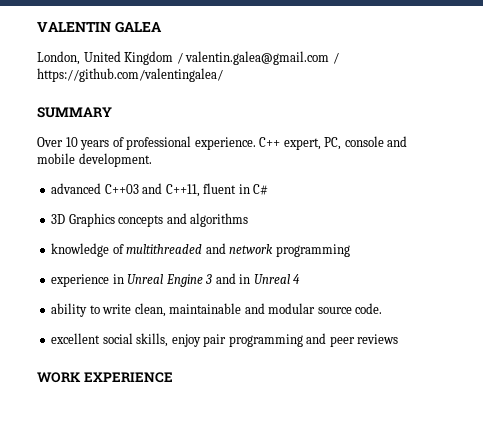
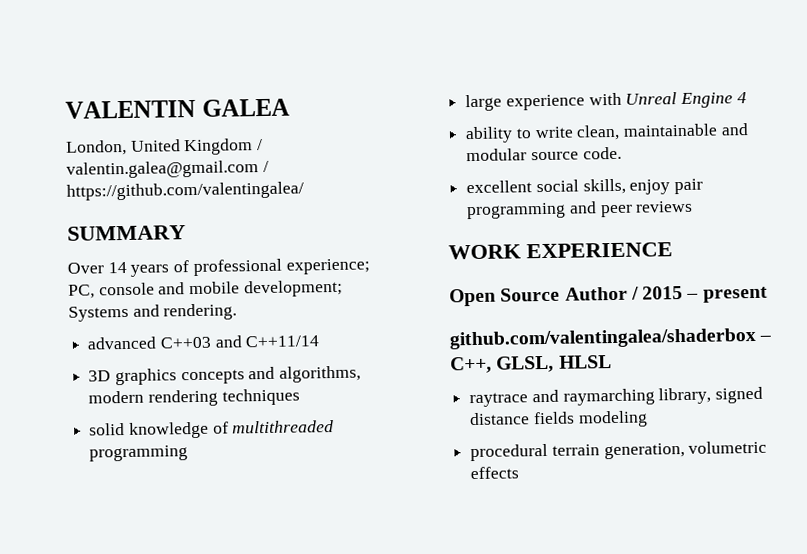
- Over 10 years of professional experience. C++ expert, PC, console and mobile development.
+ Over 14 years of professional experience; PC, console and mobile development; Systems and rendering.
- advanced C++03 and C++11, fluent in C#
+ advanced C++03 and C++11/14
- 3D Graphics concepts and algorithms
- knowledge of multithreaded and network programming
+ 3D graphics concepts and algorithms, modern rendering techniques
+ solid knowledge of multithreaded programming
- experience in Unreal Engine 3 and in Unreal 4
+ large experience with Unreal Engine 4
+ Open Source Author / 2015 – present
+ github.com/valentingalea/shaderbox – C++, GLSL, HLSL
+ raytrace and raymarching library, signed distance fields modeling
+ procedural terrain generation, volumetric effects

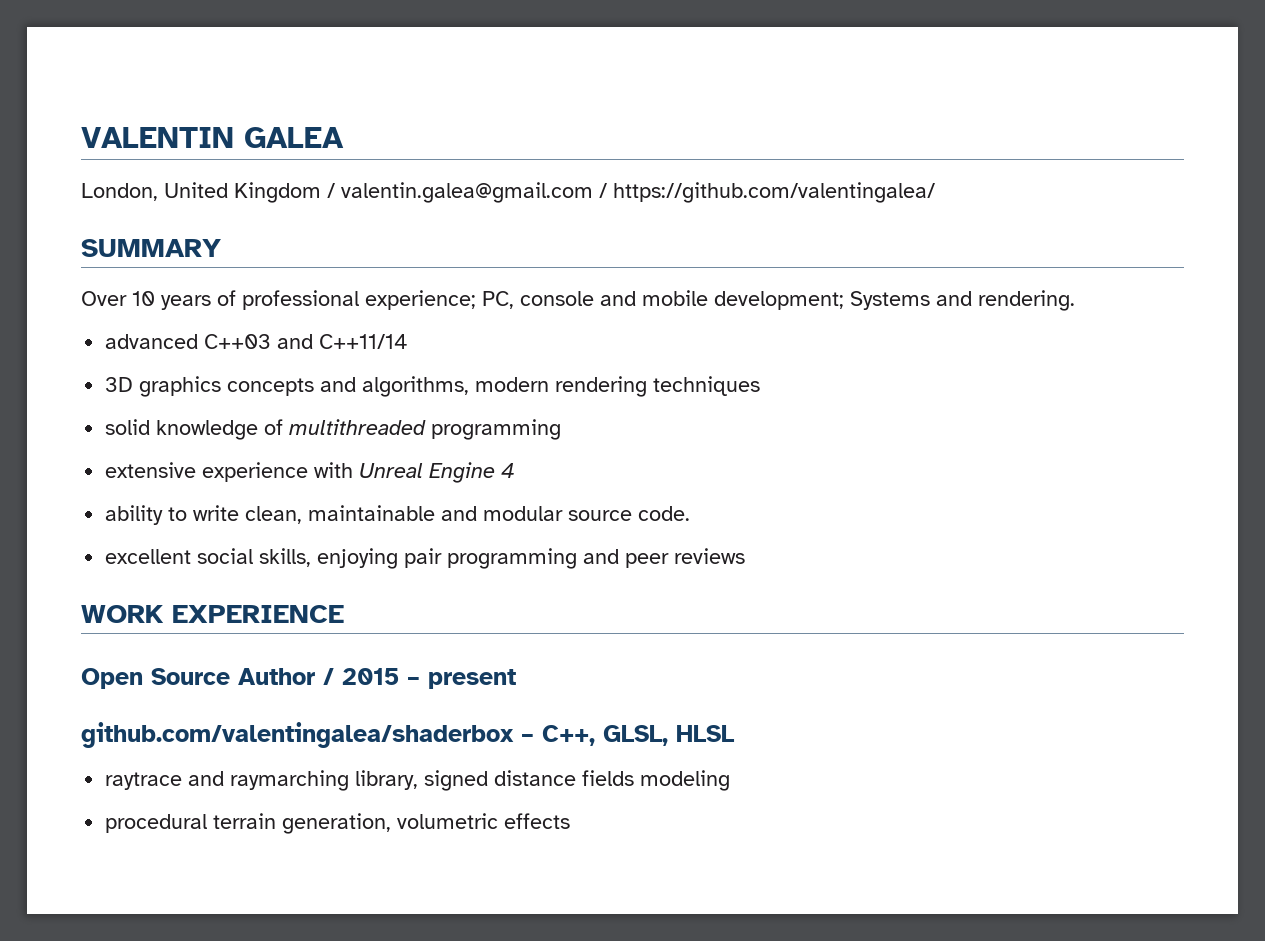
- Over 14 years of professional experience; PC, console and mobile development; Systems and rendering.
+ Over 10 years of professional experience; PC, console and mobile development; Systems and rendering.
- large experience with Unreal Engine 4
+ extensive experience with Unreal Engine 4
- excellent social skills, enjoy pair programming and peer reviews
+ excellent social skills, enjoying pair programming and peer reviews

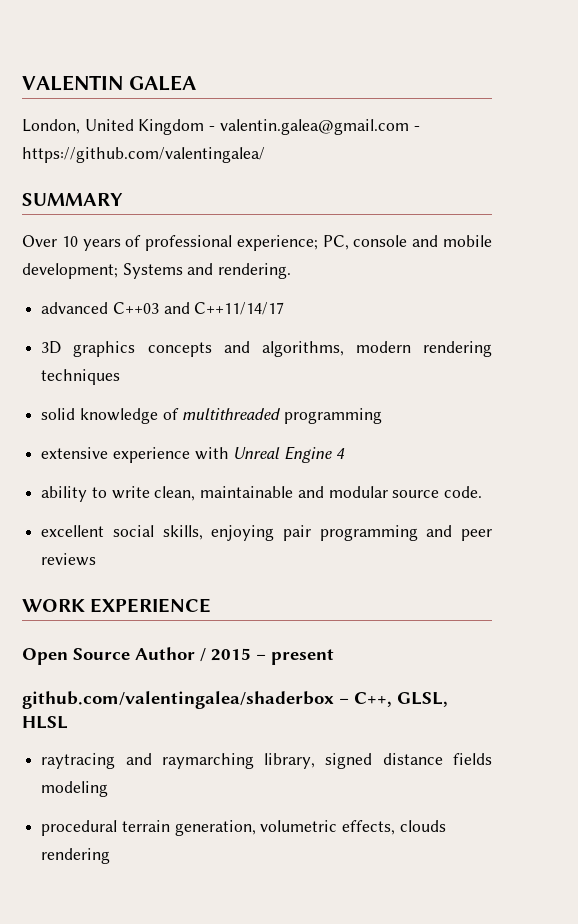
- London, United Kingdom / valentin.galea@gmail.com / https://github.com/valentingalea/
+ London, United Kingdom - valentin.galea@gmail.com - https://github.com/valentingalea/
- advanced C++03 and C++11/14
+ advanced C++03 and C++11/14/17
- raytrace and raymarching library, signed distance fields modeling
+ raytracing and raymarching library, signed distance fields modeling
- procedural terrain generation, volumetric effects
+ procedural terrain generation, volumetric effects, clouds rendering

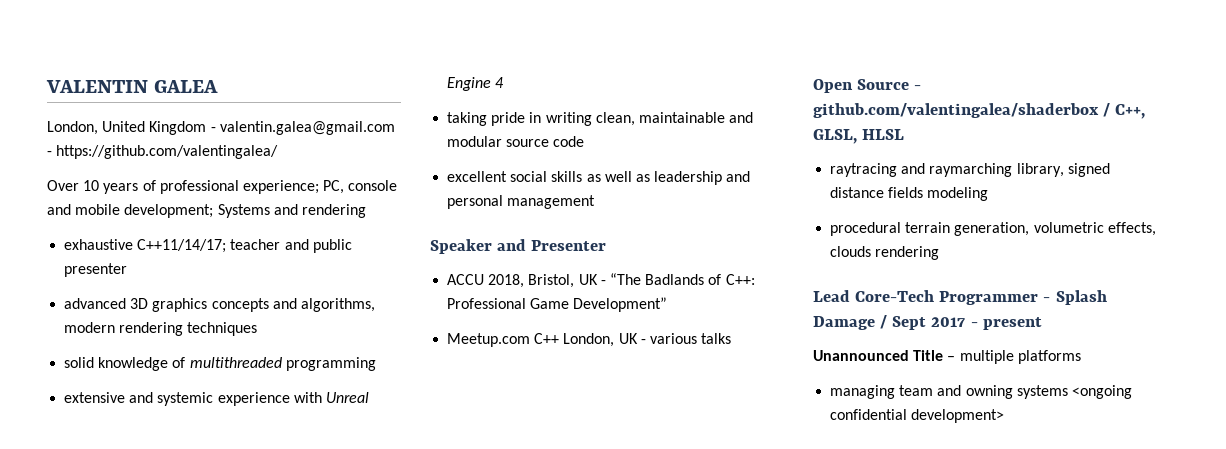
- SUMMARY
- Over 10 years of professional experience; PC, console and mobile development; Systems and rendering.
- advanced C++03 and C++11/14/17
- 3D graphics concepts and algorithms, modern rendering techniques
+ Over 10 years of professional experience; PC, console and mobile development; Systems and rendering
+ exhaustive C++11/14/17; teacher and public presenter
+ advanced 3D graphics concepts and algorithms, modern rendering techniques
- extensive experience with Unreal Engine 4
+ extensive and systemic experience with Unreal Engine 4
- ability to write clean, maintainable and modular source code.
+ taking pride in writing clean, maintainable and modular source code
- excellent social skills, enjoying pair programming and peer reviews
- WORK EXPERIENCE
- Open Source Author / 2015 – present
- github.com/valentingalea/shaderbox – C++, GLSL, HLSL
+ excellent social skills as well as leadership and personal management
+ Speaker and Presenter
+ ACCU 2018, Bristol, UK - “The Badlands of C++: Professional Game Development”
+ Meetup.com C++ London, UK - various talks
+ Open Source - github.com/valentingalea/shaderbox / C++, GLSL, HLSL
+ Lead Core-Tech Programmer - Splash Damage / Sept 2017 - present
+ Unannounced Title – multiple platforms
+ managing team and owning systems <ongoing confidential development>

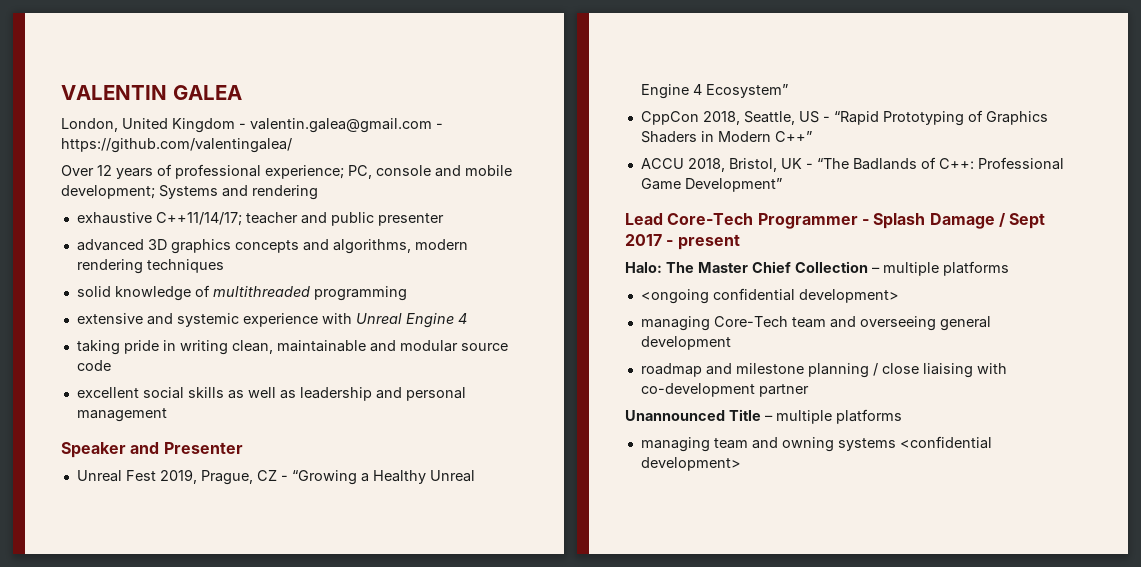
- Over 10 years of professional experience; PC, console and mobile development; Systems and rendering
+ Over 12 years of professional experience; PC, console and mobile development; Systems and rendering
+ Unreal Fest 2019, Prague, CZ - “Growing a Healthy Unreal Engine 4 Ecosystem”
+ CppCon 2018, Seattle, US - “Rapid Prototyping of Graphics Shaders in Modern C++”
- Meetup.com C++ London, UK - various talks
- Open Source - github.com/valentingalea/shaderbox / C++, GLSL, HLSL
- raytracing and raymarching library, signed distance fields modeling
- procedural terrain generation, volumetric effects, clouds rendering
+ Halo: The Master Chief Collection – multiple platforms
+ <ongoing confidential development>
+ managing Core-Tech team and overseeing general development
+ roadmap and milestone planning / close liaising with co-development partner
- managing team and owning systems <ongoing confidential development>
+ managing team and owning systems <confidential development>

